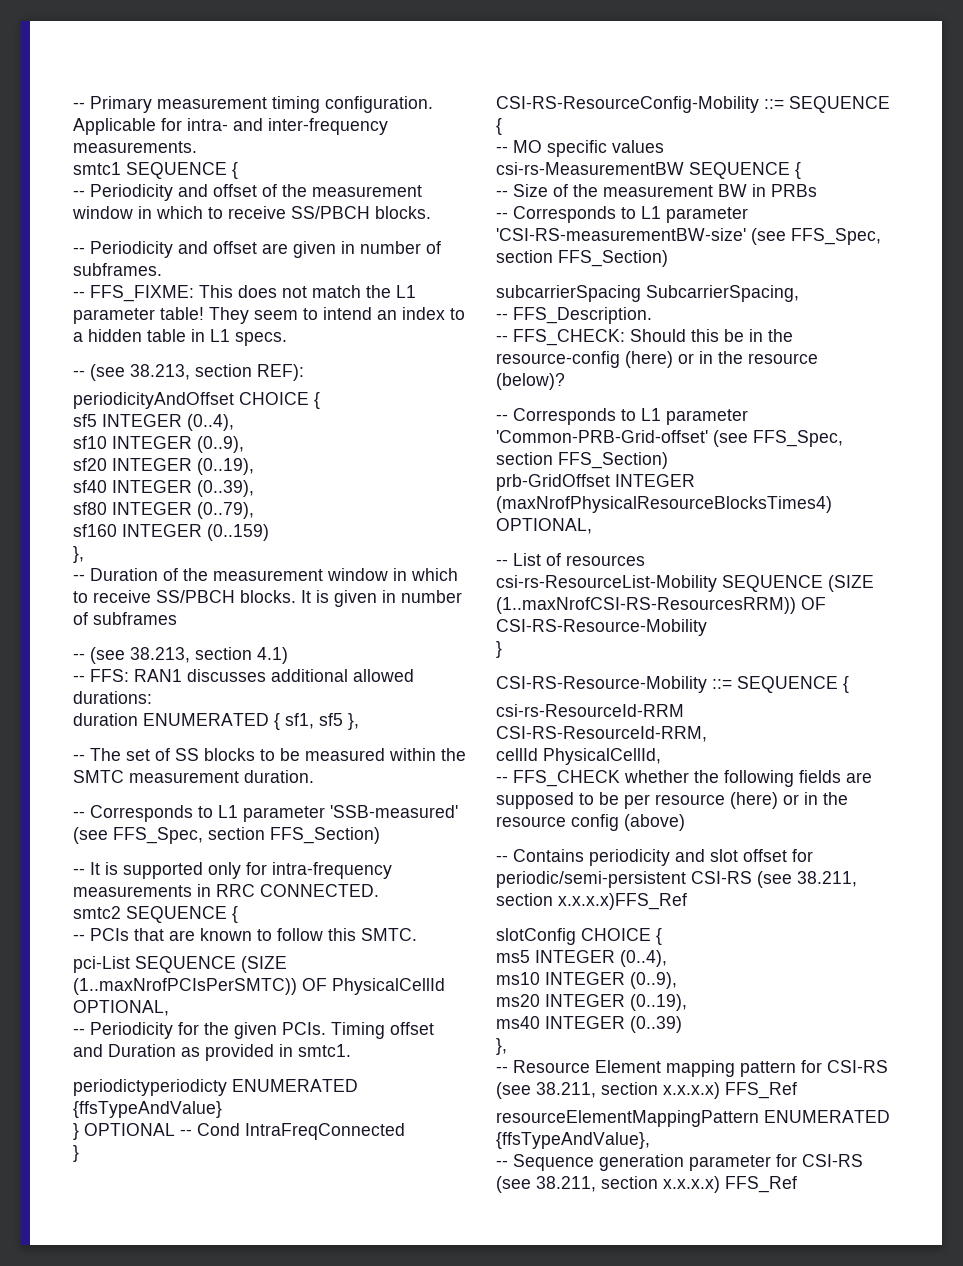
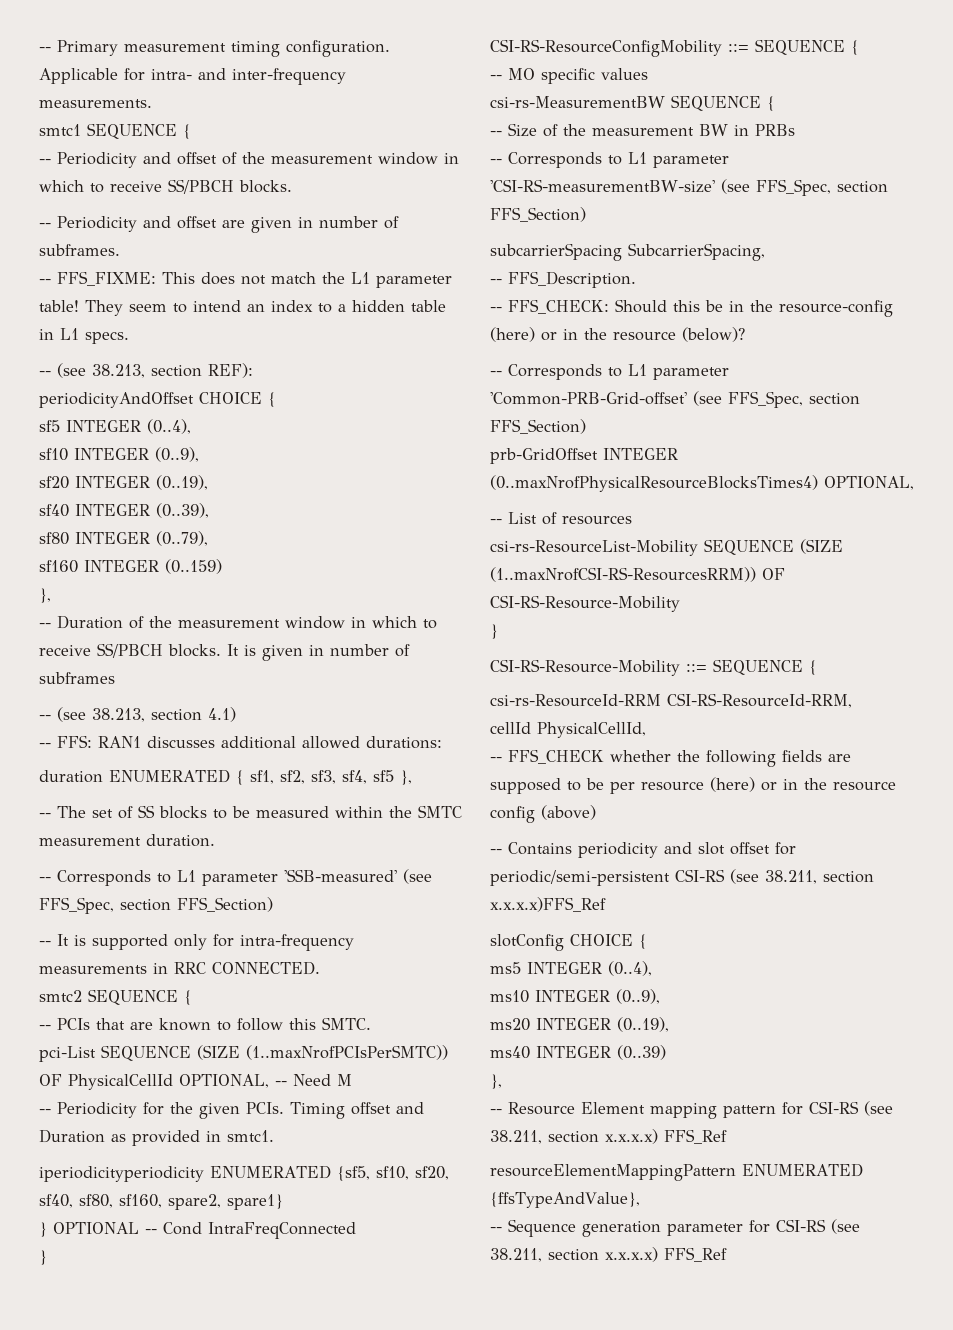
- duration ENUMERATED { sf1, sf5 },
+ duration ENUMERATED { sf1, sf2, sf3, sf4, sf5 },
- pci-List SEQUENCE (SIZE (1..maxNrofPCIsPerSMTC)) OF PhysicalCellId OPTIONAL,
+ pci-List SEQUENCE (SIZE (1..maxNrofPCIsPerSMTC)) OF PhysicalCellId OPTIONAL, -- Need M
- periodictyperiodicty ENUMERATED {ffsTypeAndValue}
+ iperiodicityperiodicity ENUMERATED {sf5, sf10, sf20, sf40, sf80, sf160, spare2, spare1}
- CSI-RS-ResourceConfig-Mobility ::= SEQUENCE {
+ CSI-RS-ResourceConfigMobility ::= SEQUENCE {
- prb-GridOffset INTEGER (maxNrofPhysicalResourceBlocksTimes4) OPTIONAL,
+ prb-GridOffset INTEGER (0..maxNrofPhysicalResourceBlocksTimes4) OPTIONAL,

